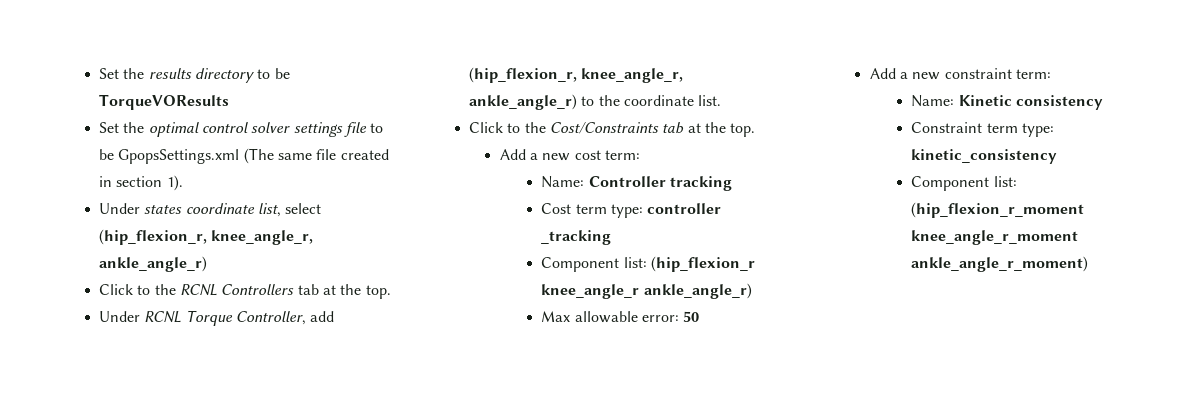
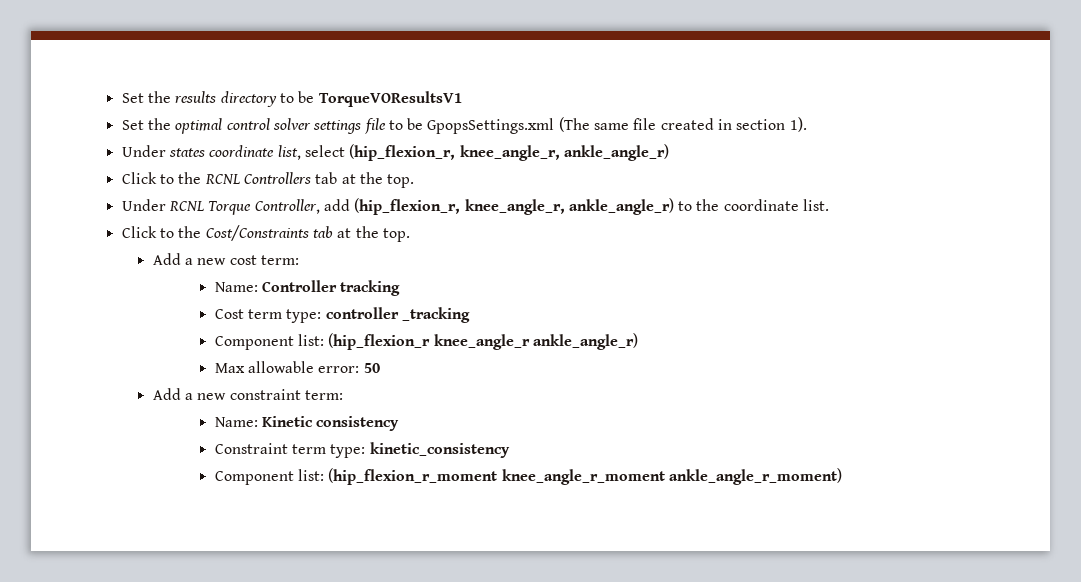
- Set the results directory to be TorqueVOResults
+ Set the results directory to be TorqueVOResultsV1

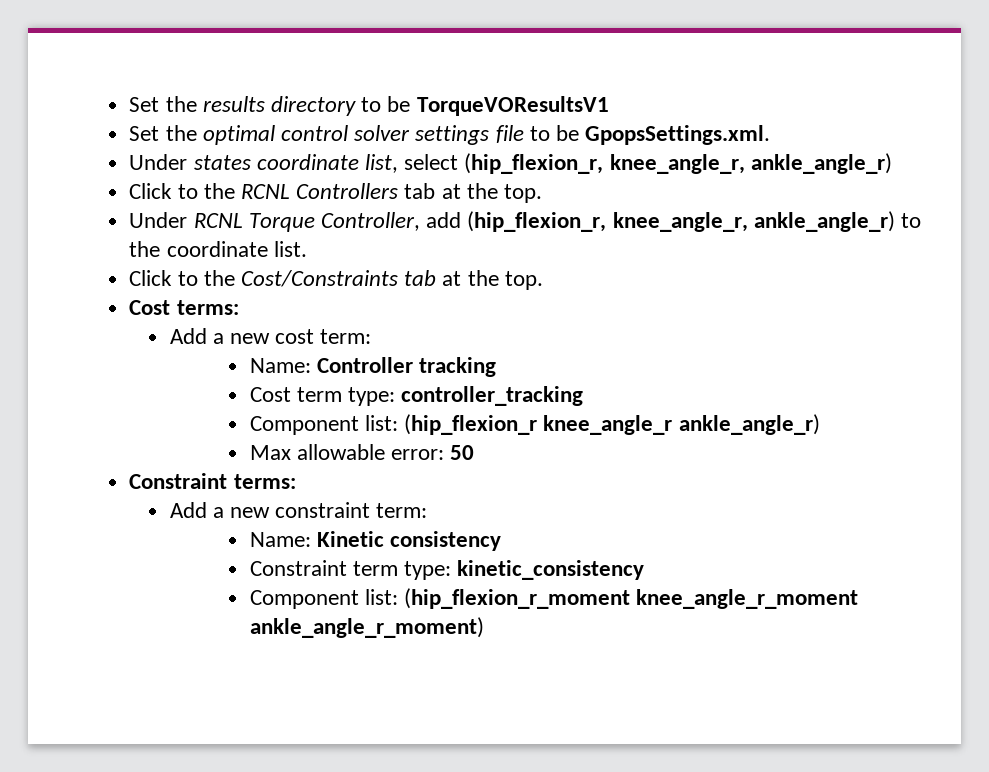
- Set the optimal control solver settings file to be GpopsSettings.xml (The same file created in section 1).
+ Set the optimal control solver settings file to be GpopsSettings.xml.
+ Cost terms:
- Cost term type: controller _tracking
+ Cost term type: controller_tracking
+ Constraint terms:

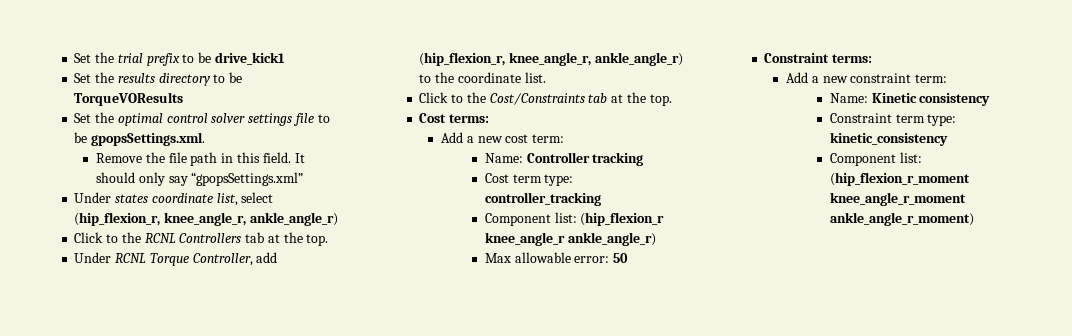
- Set the results directory to be TorqueVOResultsV1
+ Set the trial prefix to be drive_kick1
+ Set the results directory to be TorqueVOResults
- Set the optimal control solver settings file to be GpopsSettings.xml.
+ Set the optimal control solver settings file to be gpopsSettings.xml.
+ Remove the file path in this field. It should only say “gpopsSettings.xml”

